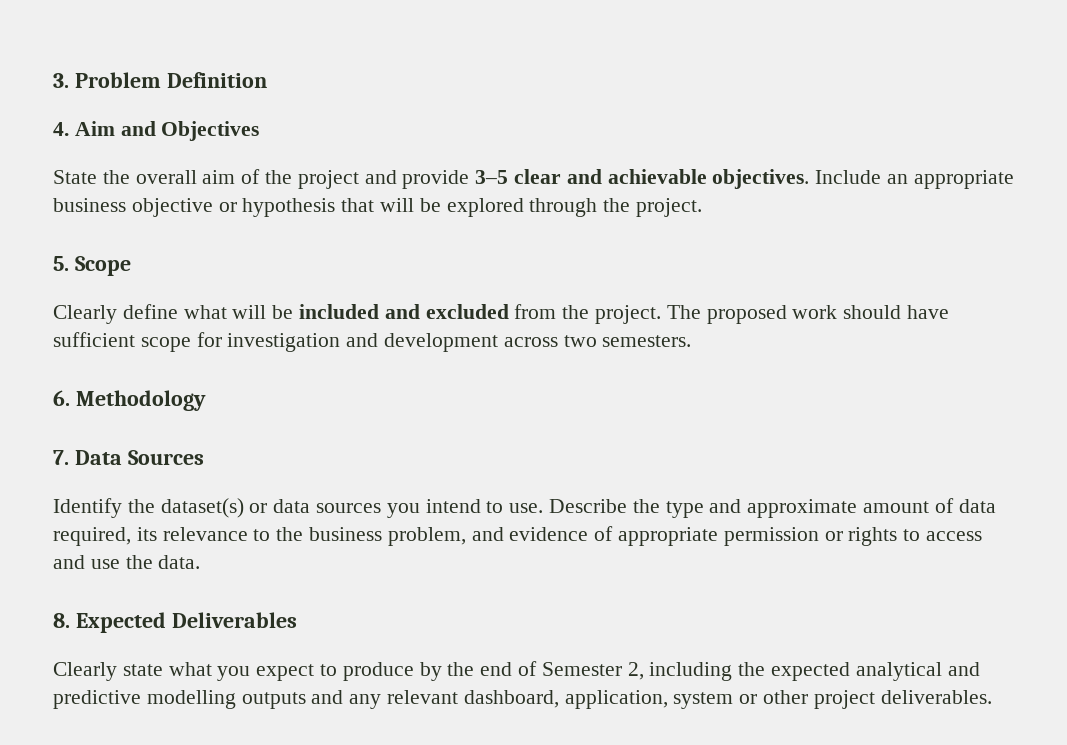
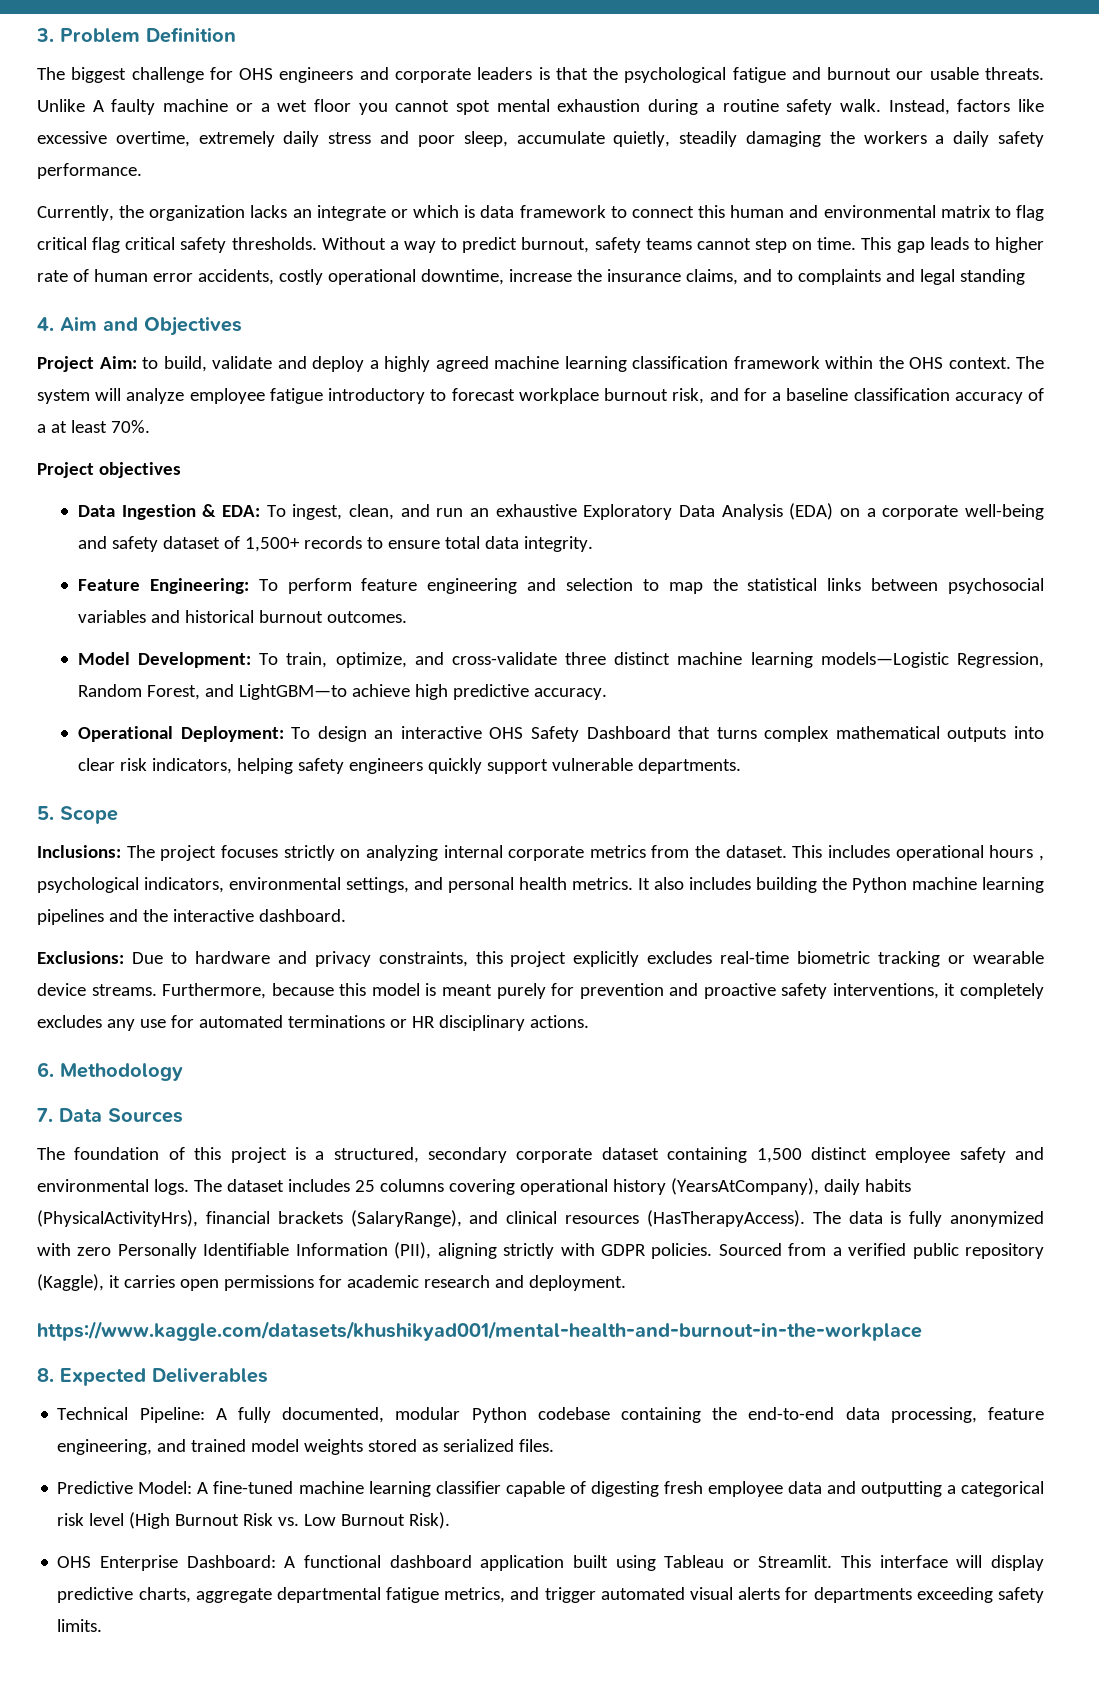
+ The biggest challenge for OHS engineers and corporate leaders is that the psychological fatigue and burnout our usable threats. Unlike A faulty machine or a wet floor you cannot spot mental exhaustion during a routine safety walk. Instead, factors like excessive overtime, extremely daily stress and poor sleep, accumulate quietly, steadily damaging the workers a daily safety performance.
+ Currently, the organization lacks an integrate or which is data framework to connect this human and environmental matrix to flag critical flag critical safety thresholds. Without a way to predict burnout, safety teams cannot step on time. This gap leads to higher rate of human error accidents, costly operational downtime, increase the insurance claims, and to complaints and legal standing
  4. Aim and Objectives
- State the overall aim of the project and provide 3–5 clear and achievable objectives. Include an appropriate business objective or hypothesis that will be explored through the project.
+ Project Aim: to build, validate and deploy a highly agreed machine learning classification framework within the OHS context. The system will analyze employee fatigue introductory to forecast workplace burnout risk, and for a baseline classification accuracy of a at least 70%.
+ Project objectives
+ Data Ingestion & EDA: To ingest, clean, and run an exhaustive Exploratory Data Analysis (EDA) on a corporate well-being and safety dataset of 1,500+ records to ensure total data integrity.
+ Feature Engineering: To perform feature engineering and selection to map the statistical links between psychosocial variables and historical burnout outcomes.
+ Model Development: To train, optimize, and cross-validate three distinct machine learning models—Logistic Regression, Random Forest, and LightGBM—to achieve high predictive accuracy.
+ Operational Deployment: To design an interactive OHS Safety Dashboard that turns complex mathematical outputs into clear risk indicators, helping safety engineers quickly support vulnerable departments.
  5. Scope
- Clearly define what will be included and excluded from the project. The proposed work should have sufficient scope for investigation and development across two semesters.
+ Inclusions: The project focuses strictly on analyzing internal corporate metrics from the dataset. This includes operational hours , psychological indicators, environmental settings, and personal health metrics. It also includes building the Python machine learning pipelines and the interactive dashboard.
+ Exclusions: Due to hardware and privacy constraints, this project explicitly excludes real-time biometric tracking or wearable device streams. Furthermore, because this model is meant purely for prevention and proactive safety interventions, it completely excludes any use for automated terminations or HR disciplinary actions.
- Identify the dataset(s) or data sources you intend to use. Describe the type and approximate amount of data required, its relevance to the business problem, and evidence of appropriate permission or rights to access and use the data.
+ The foundation of this project is a structured, secondary corporate dataset containing 1,500 distinct employee safety and environmental logs. The dataset includes 25 columns covering operational history (YearsAtCompany), daily habits (PhysicalActivityHrs), financial brackets (SalaryRange), and clinical resources (HasTherapyAccess). The data is fully anonymized with zero Personally Identifiable Information (PII), aligning strictly with GDPR policies. Sourced from a verified public repository (Kaggle), it carries open permissions for academic research and deployment.
+ https://www.kaggle.com/datasets/khushikyad001/mental-health-and-burnout-in-the-workplace
  8. Expected Deliverables
- Clearly state what you expect to produce by the end of Semester 2, including the expected analytical and predictive modelling outputs and any relevant dashboard, application, system or other project deliverables.
+ Technical Pipeline: A fully documented, modular Python codebase containing the end-to-end data processing, feature engineering, and trained model weights stored as serialized files.
+ Predictive Model: A fine-tuned machine learning classifier capable of digesting fresh employee data and outputting a categorical risk level (High Burnout Risk vs. Low Burnout Risk).
+ OHS Enterprise Dashboard: A functional dashboard application built using Tableau or Streamlit. This interface will display predictive charts, aggregate departmental fatigue metrics, and trigger automated visual alerts for departments exceeding safety limits.

